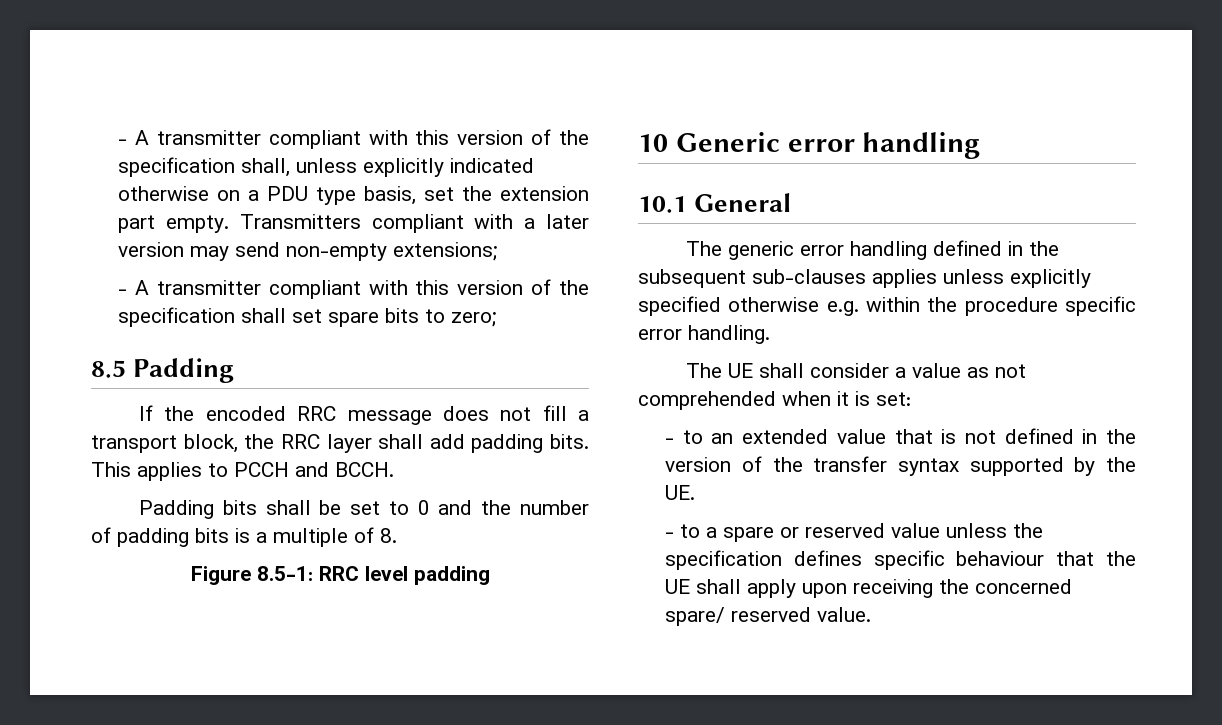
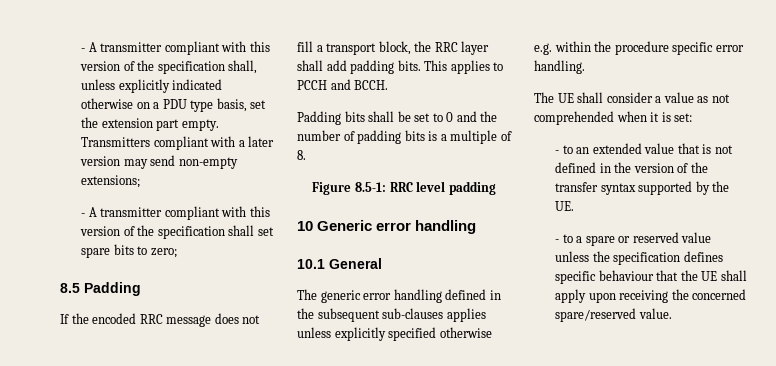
- - to a spare or reserved value unless the specification defines specific behaviour that the UE shall apply upon receiving the concerned spare/ reserved value.
+ - to a spare or reserved value unless the specification defines specific behaviour that the UE shall apply upon receiving the concerned spare/reserved value.

